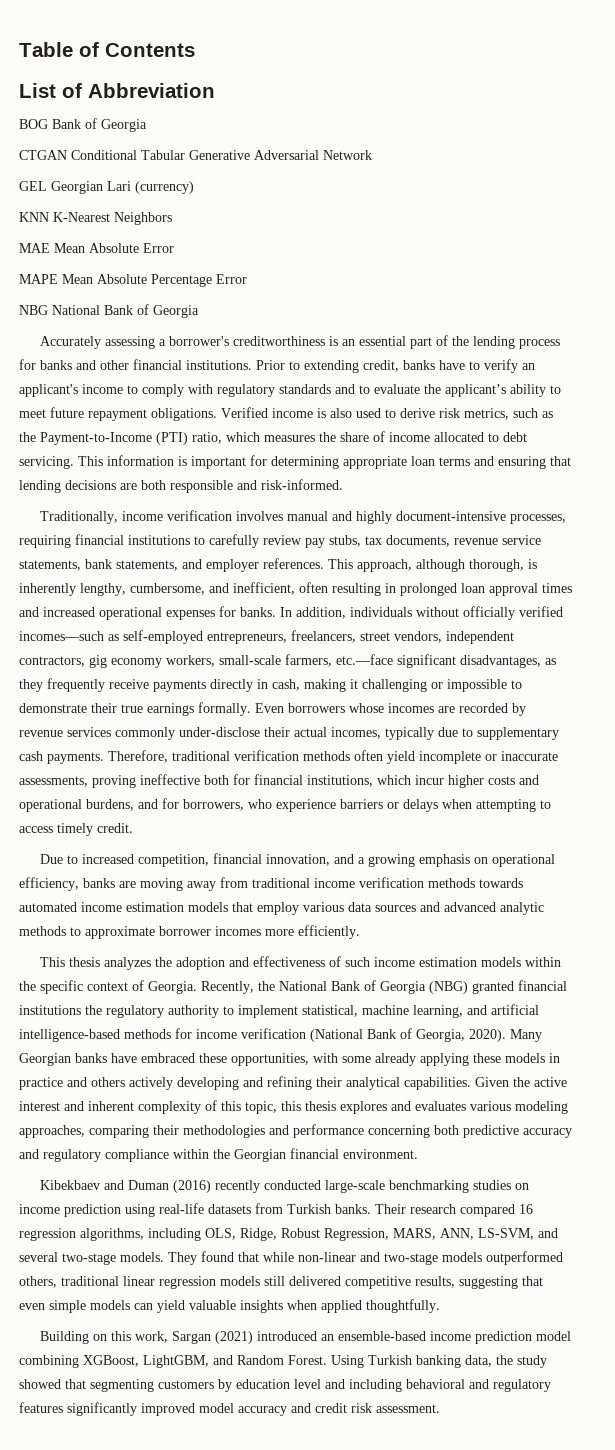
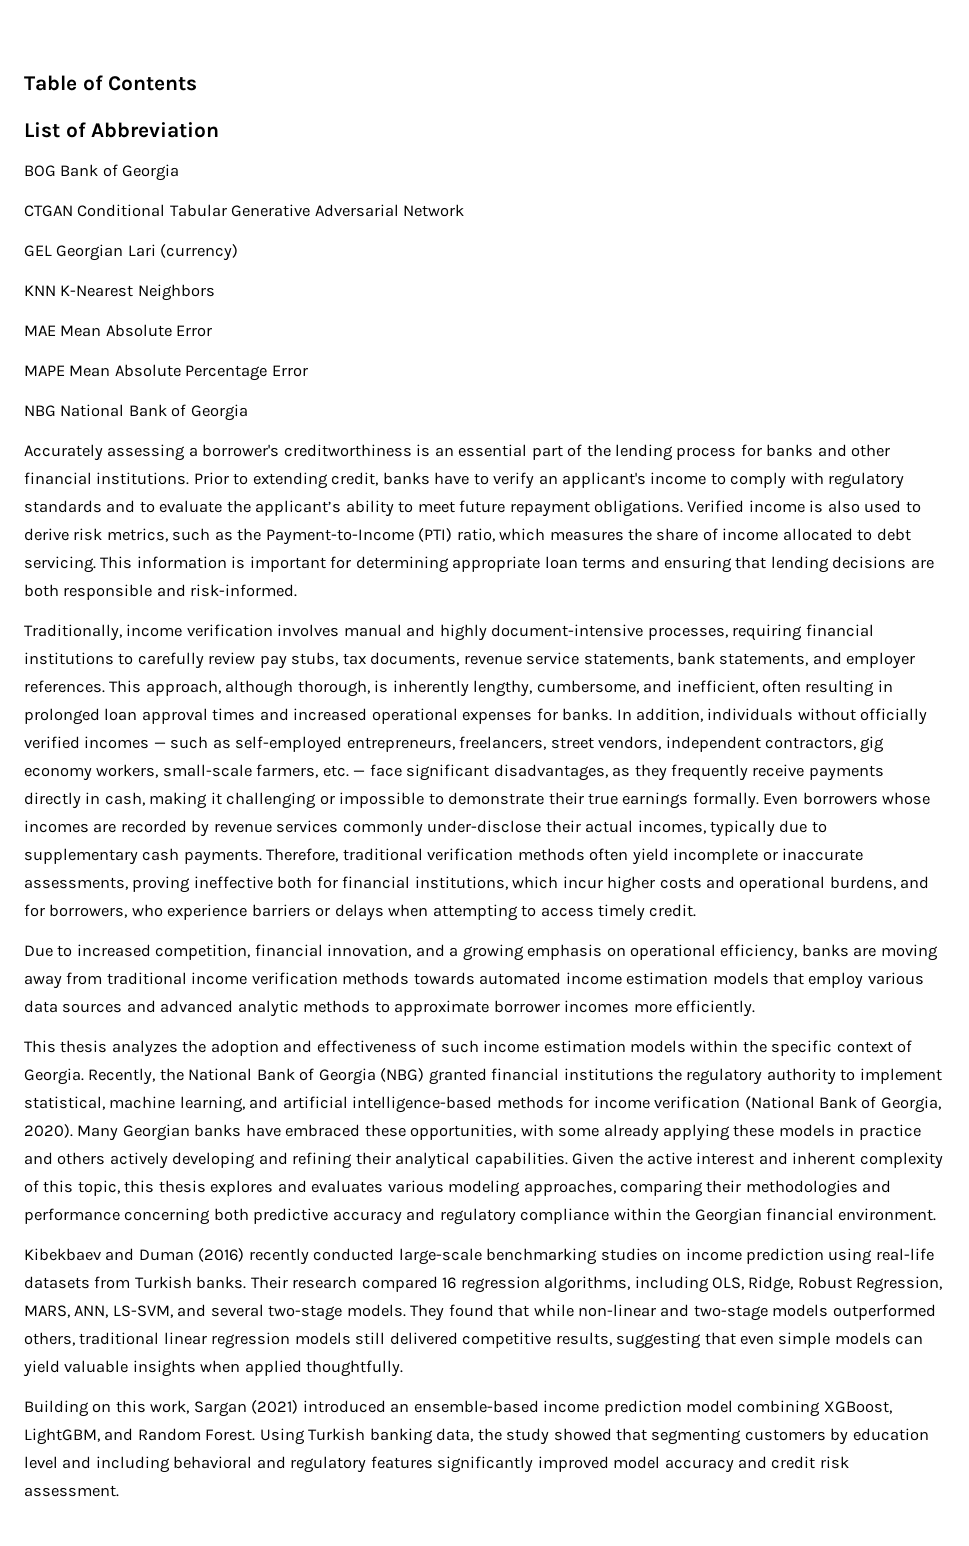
- In addition, individuals without officially verified incomes—such as self-employed entrepreneurs, freelancers, street vendors, independent contractors, gig economy workers, small-scale farmers, etc.—face significant disadvantages, as they frequently receive payments directly in cash, making it challenging or impossible to demonstrate their true earnings formally.
+ In addition, individuals without officially verified incomes — such as self-employed entrepreneurs, freelancers, street vendors, independent contractors, gig economy workers, small-scale farmers, etc. — face significant disadvantages, as they frequently receive payments directly in cash, making it challenging or impossible to demonstrate their true earnings formally.

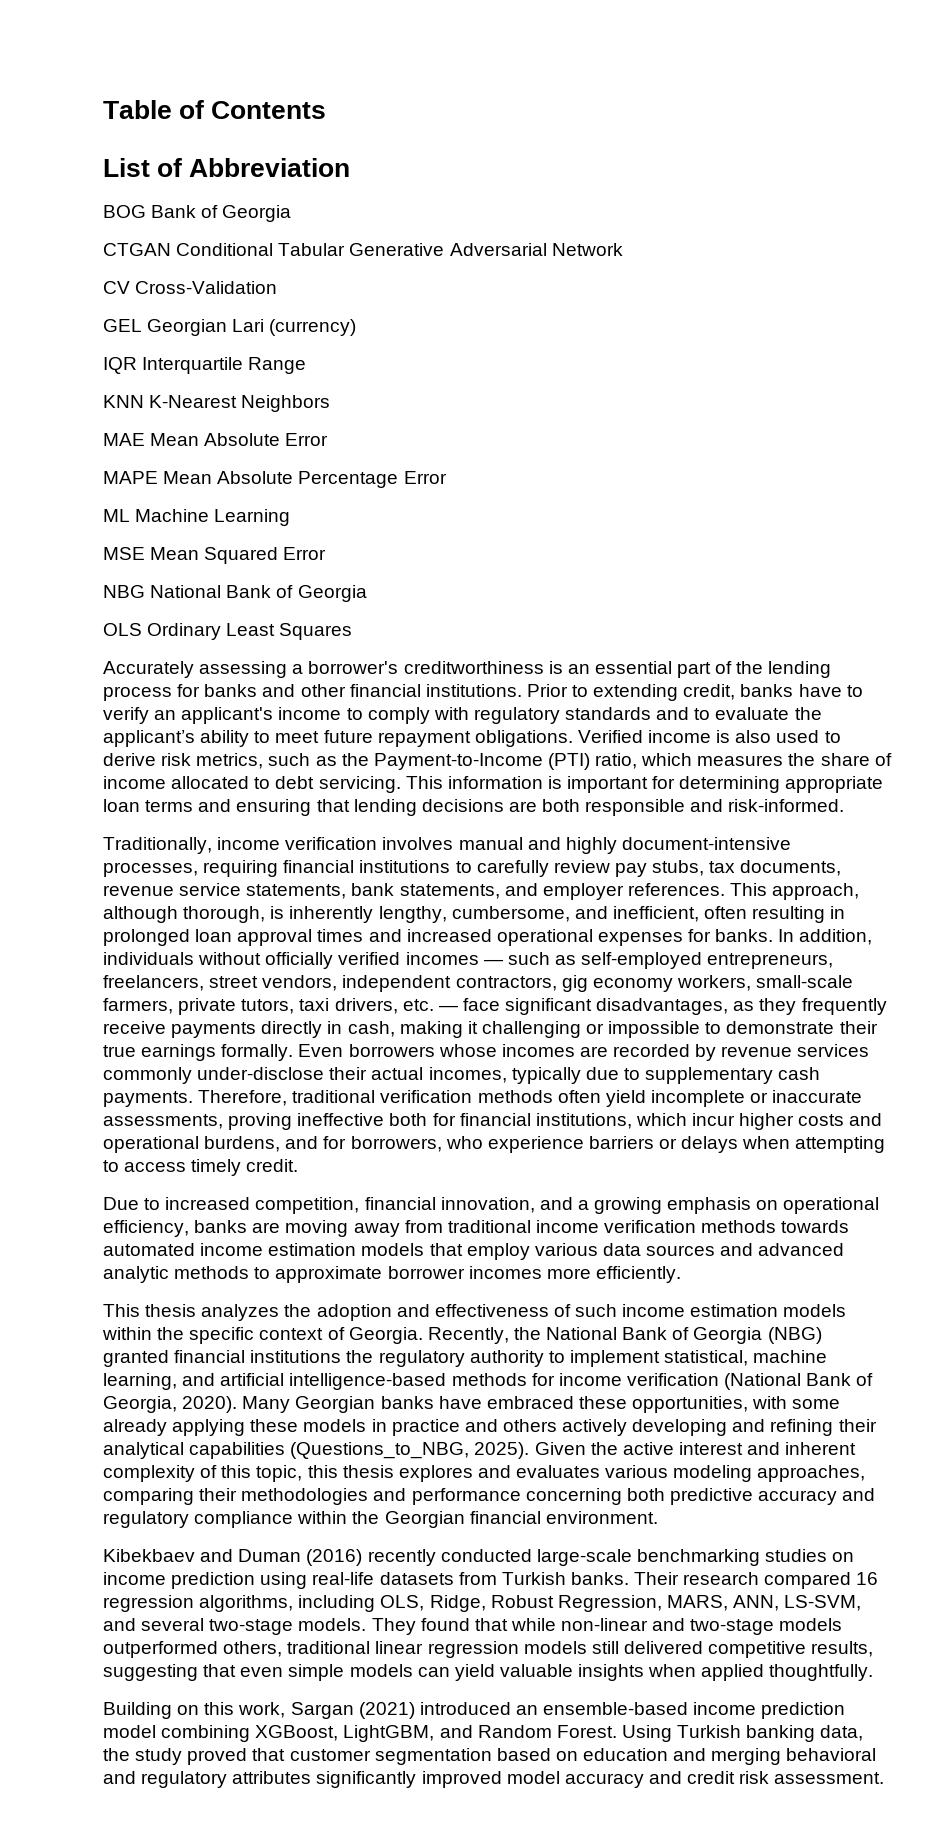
+ CV Cross-Validation
+ IQR Interquartile Range
+ ML Machine Learning
+ MSE Mean Squared Error
+ OLS Ordinary Least Squares
- In addition, individuals without officially verified incomes — such as self-employed entrepreneurs, freelancers, street vendors, independent contractors, gig economy workers, small-scale farmers, etc. — face significant disadvantages, as they frequently receive payments directly in cash, making it challenging or impossible to demonstrate their true earnings formally.
+ In addition, individuals without officially verified incomes — such as self-employed entrepreneurs, freelancers, street vendors, independent contractors, gig economy workers, small-scale farmers, private tutors, taxi drivers, etc. — face significant disadvantages, as they frequently receive payments directly in cash, making it challenging or impossible to demonstrate their true earnings formally.
- Many Georgian banks have embraced these opportunities, with some already applying these models in practice and others actively developing and refining their analytical capabilities.
+ Many Georgian banks have embraced these opportunities, with some already applying these models in practice and others actively developing and refining their analytical capabilities (Questions_to_NBG, 2025).
- Using Turkish banking data, the study showed that segmenting customers by education level and including behavioral and regulatory features significantly improved model accuracy and credit risk assessment.
+ Using Turkish banking data, the study proved that customer segmentation based on education and merging behavioral and regulatory attributes significantly improved model accuracy and credit risk assessment.

